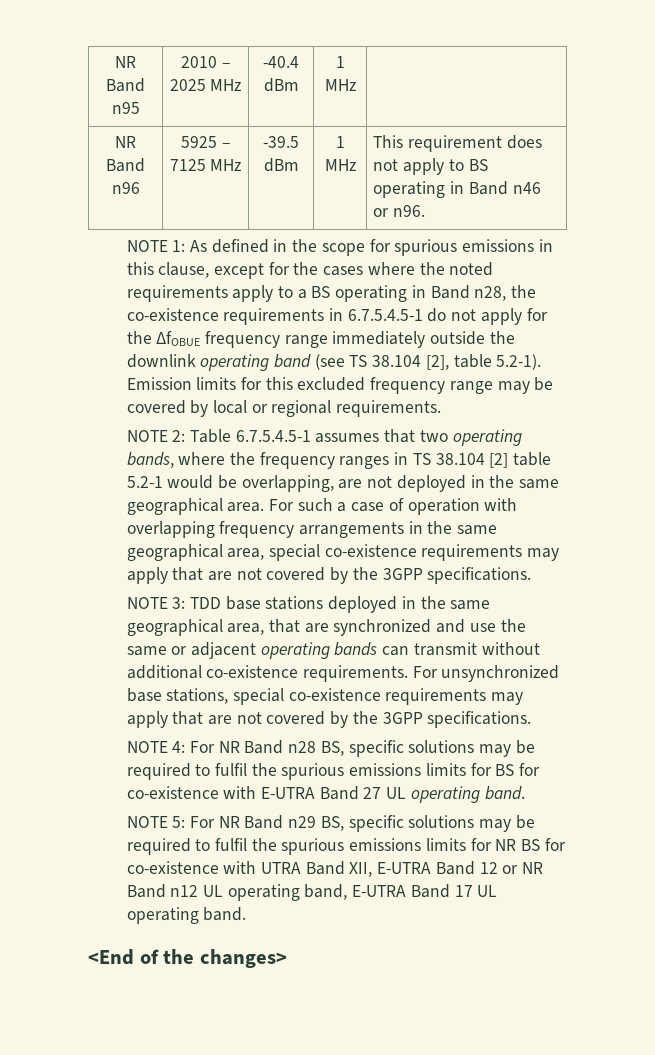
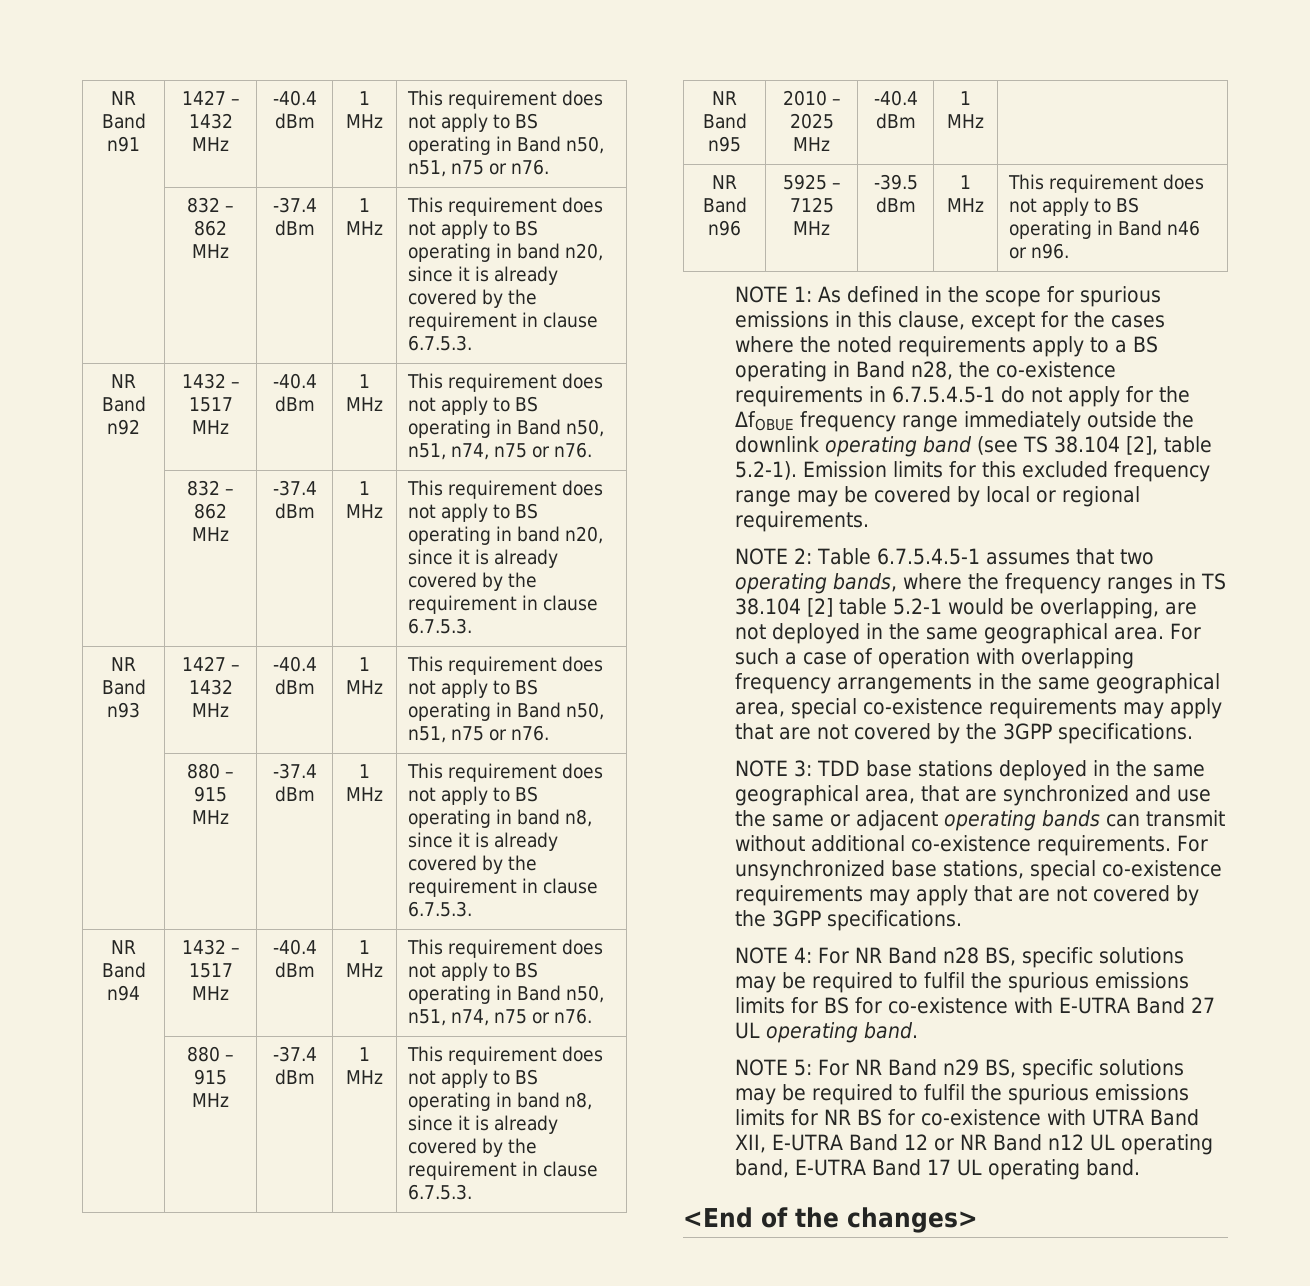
+ NR Band n91 | 1427 – 1432 MHz | -40.4 dBm | 1 MHz | This requirement does not apply to BS operating in Band n50, n51, n75 or n76.
+ | 832 – 862 MHz | -37.4 dBm | 1 MHz | This requirement does not apply to BS operating in band n20, since it is already covered by the requirement in clause 6.7.5.3.
+ NR Band n92 | 1432 – 1517 MHz | -40.4 dBm | 1 MHz | This requirement does not apply to BS operating in Band n50, n51, n74, n75 or n76.
+ | 832 – 862 MHz | -37.4 dBm | 1 MHz | This requirement does not apply to BS operating in band n20, since it is already covered by the requirement in clause 6.7.5.3.
+ NR Band n93 | 1427 – 1432 MHz | -40.4 dBm | 1 MHz | This requirement does not apply to BS operating in Band n50, n51, n75 or n76.
+ | 880 – 915 MHz | -37.4 dBm | 1 MHz | This requirement does not apply to BS operating in band n8, since it is already covered by the requirement in clause 6.7.5.3.
+ NR Band n94 | 1432 – 1517 MHz | -40.4 dBm | 1 MHz | This requirement does not apply to BS operating in Band n50, n51, n74, n75 or n76.
+ | 880 – 915 MHz | -37.4 dBm | 1 MHz | This requirement does not apply to BS operating in band n8, since it is already covered by the requirement in clause 6.7.5.3.

